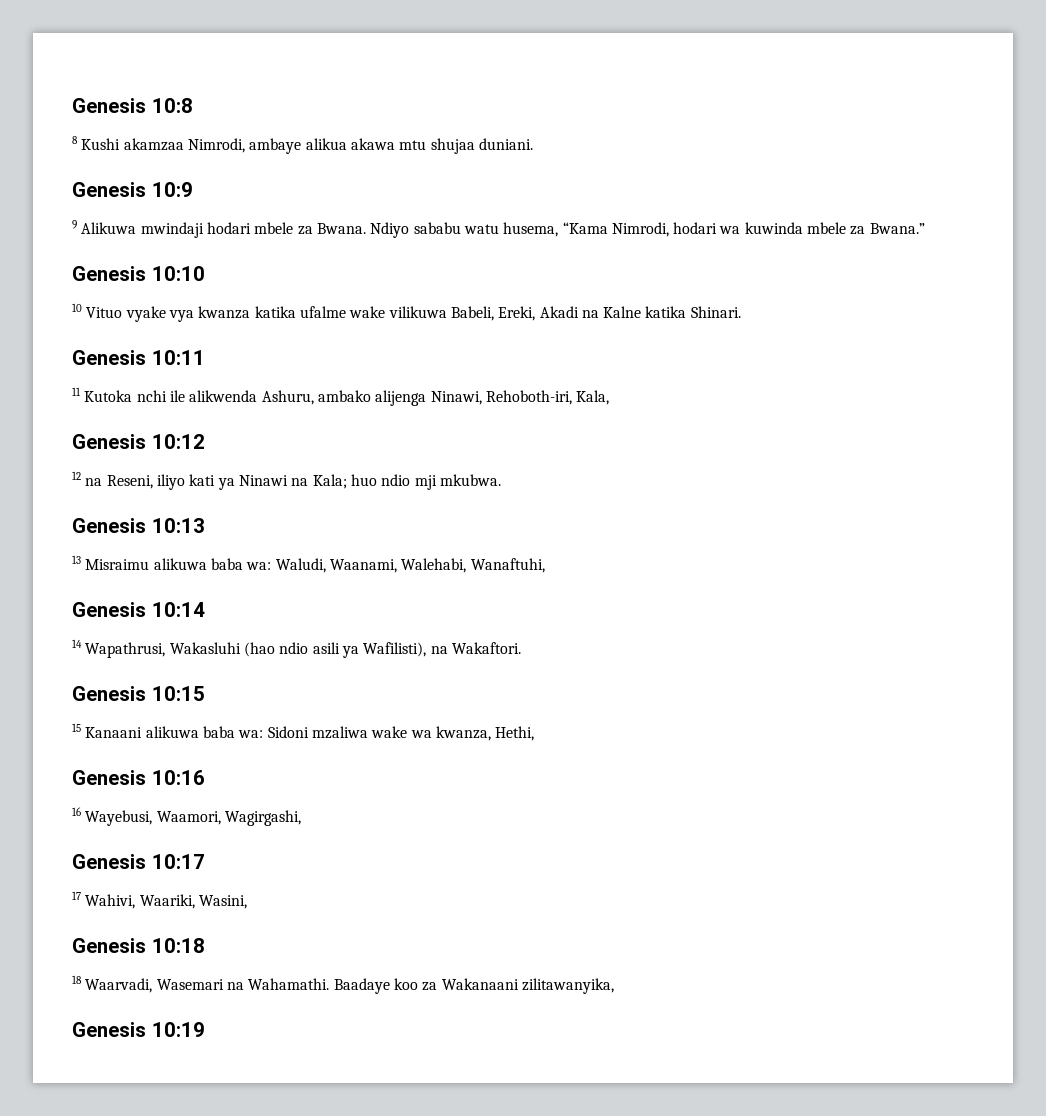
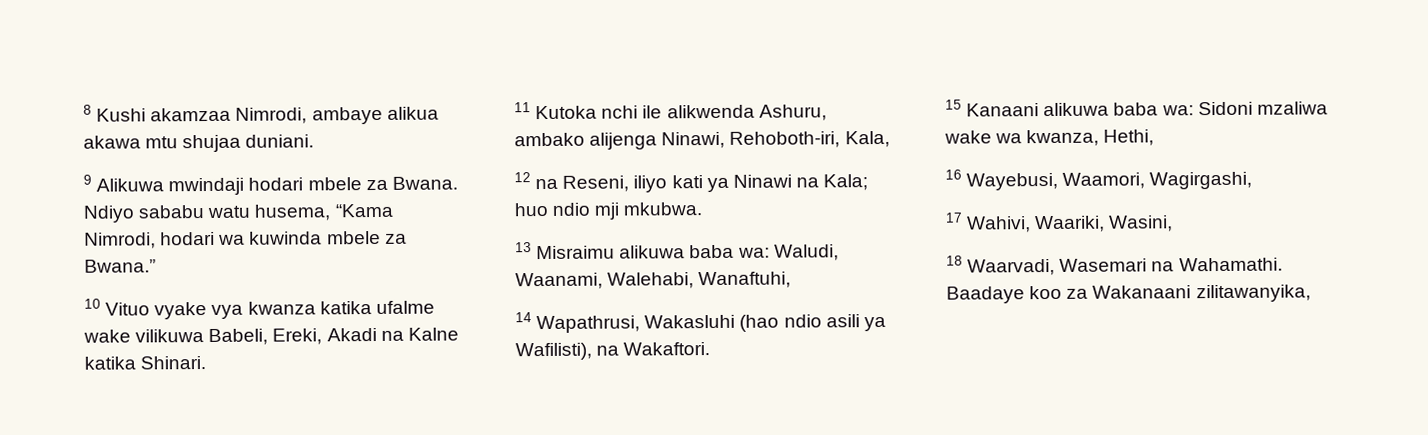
- Genesis 10:8
- Genesis 10:9
- Genesis 10:10
- Genesis 10:11
- Genesis 10:12
- Genesis 10:13
- Genesis 10:14
- Genesis 10:15
- Genesis 10:16
- Genesis 10:17
- Genesis 10:18
- Genesis 10:19

